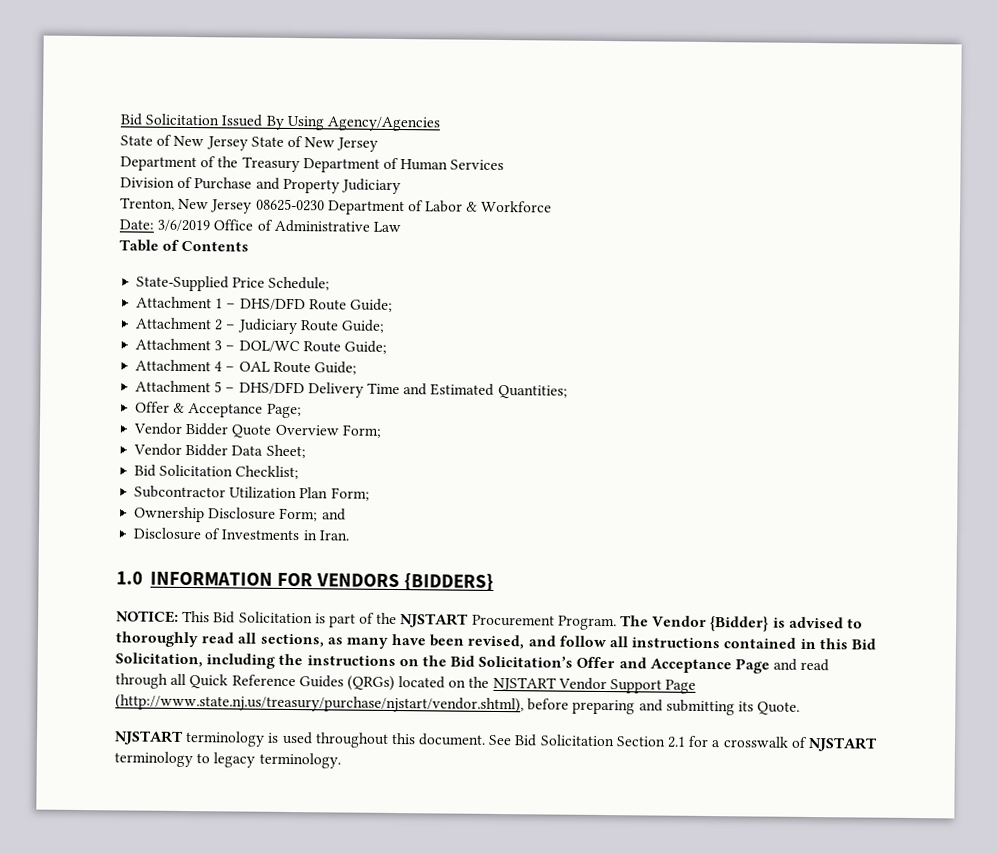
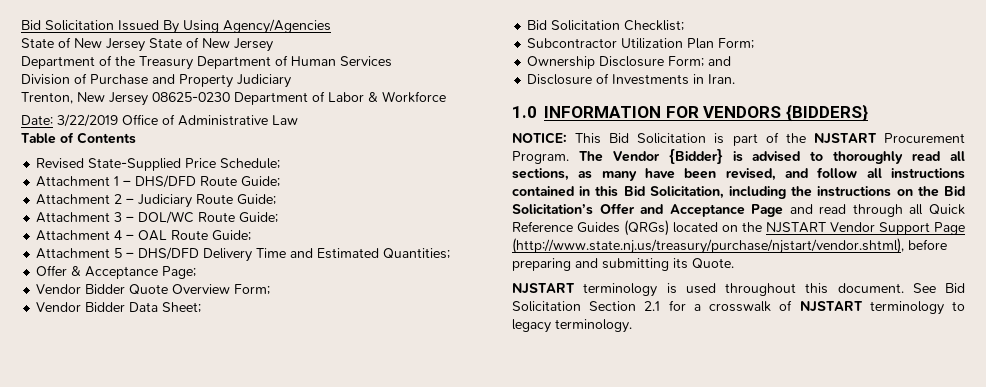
- Date: 3/6/2019 Office of Administrative Law
+ Date: 3/22/2019 Office of Administrative Law
- State-Supplied Price Schedule;
+ Revised State-Supplied Price Schedule;

